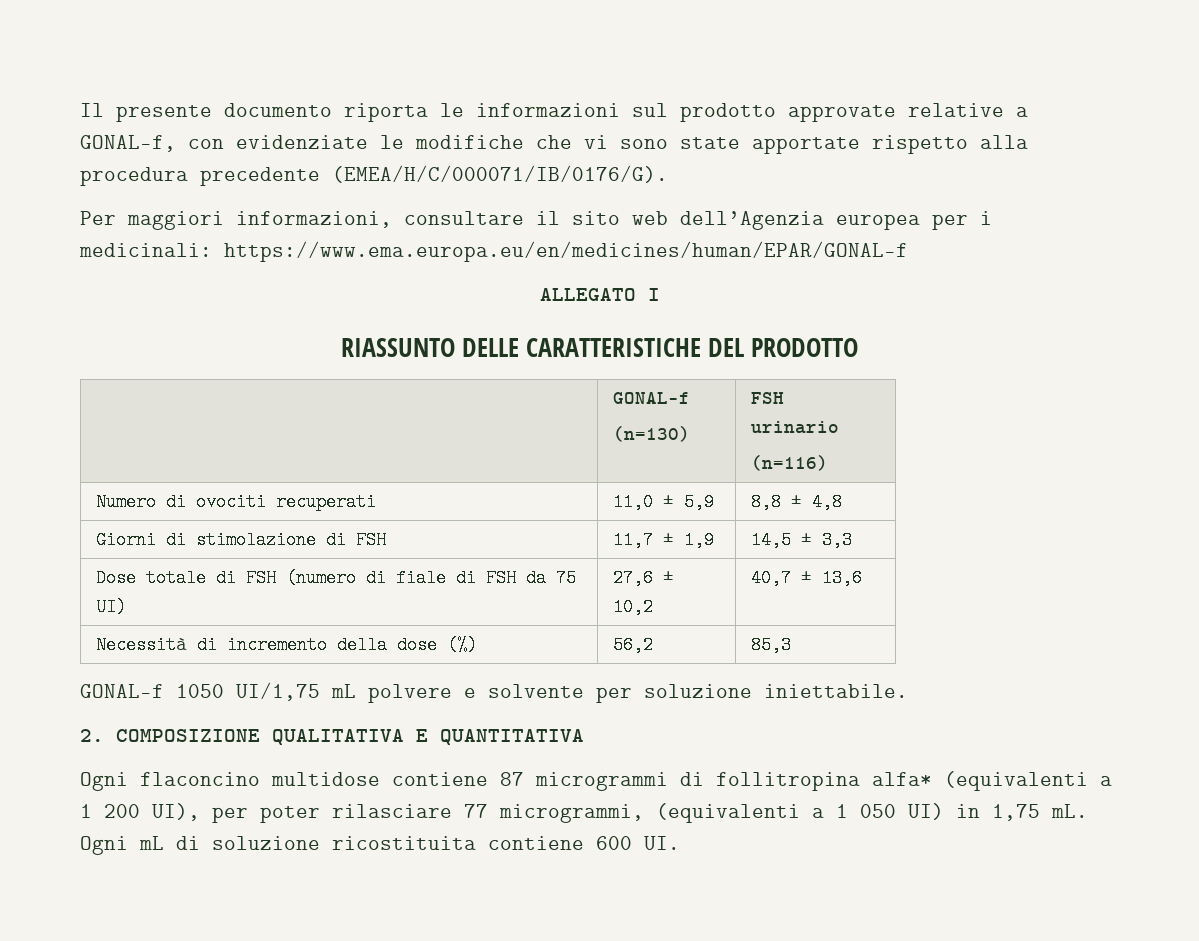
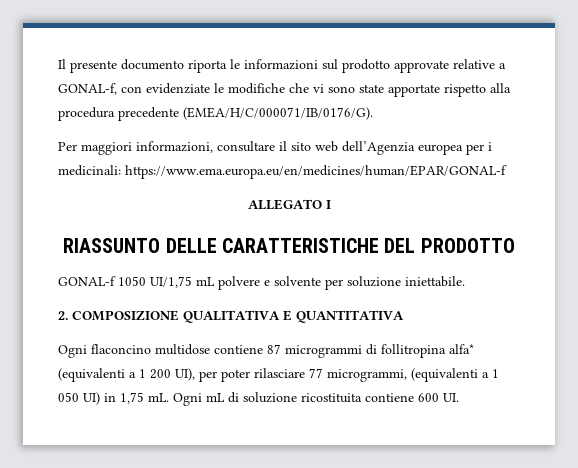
- | GONAL-f
- (n=130) | FSH urinario
- (n=116)
- Numero di ovociti recuperati | 11,0 ± 5,9 | 8,8 ± 4,8
- Giorni di stimolazione di FSH | 11,7 ± 1,9 | 14,5 ± 3,3
- Dose totale di FSH (numero di fiale di FSH da 75 UI) | 27,6 ± 10,2 | 40,7 ± 13,6
- Necessità di incremento della dose (%) | 56,2 | 85,3

